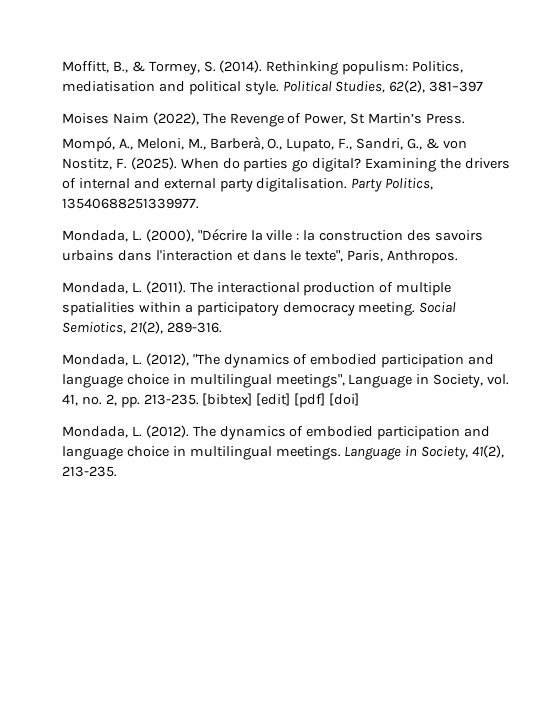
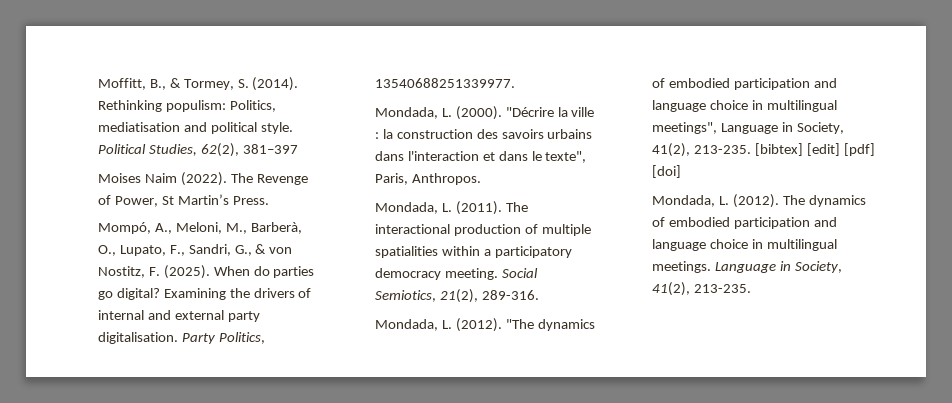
- Moises Naim (2022), The Revenge of Power, St Martin’s Press.
+ Moises Naim (2022). The Revenge of Power, St Martin’s Press.
- Mondada, L. (2000), "Décrire la ville : la construction des savoirs urbains dans l'interaction et dans le texte", Paris, Anthropos.
+ Mondada, L. (2000). "Décrire la ville : la construction des savoirs urbains dans l'interaction et dans le texte", Paris, Anthropos.
- Mondada, L. (2012), "The dynamics of embodied participation and language choice in multilingual meetings", Language in Society, vol. 41, no. 2, pp. 213-235.
+ Mondada, L. (2012). "The dynamics of embodied participation and language choice in multilingual meetings", Language in Society, 41(2), 213-235.

